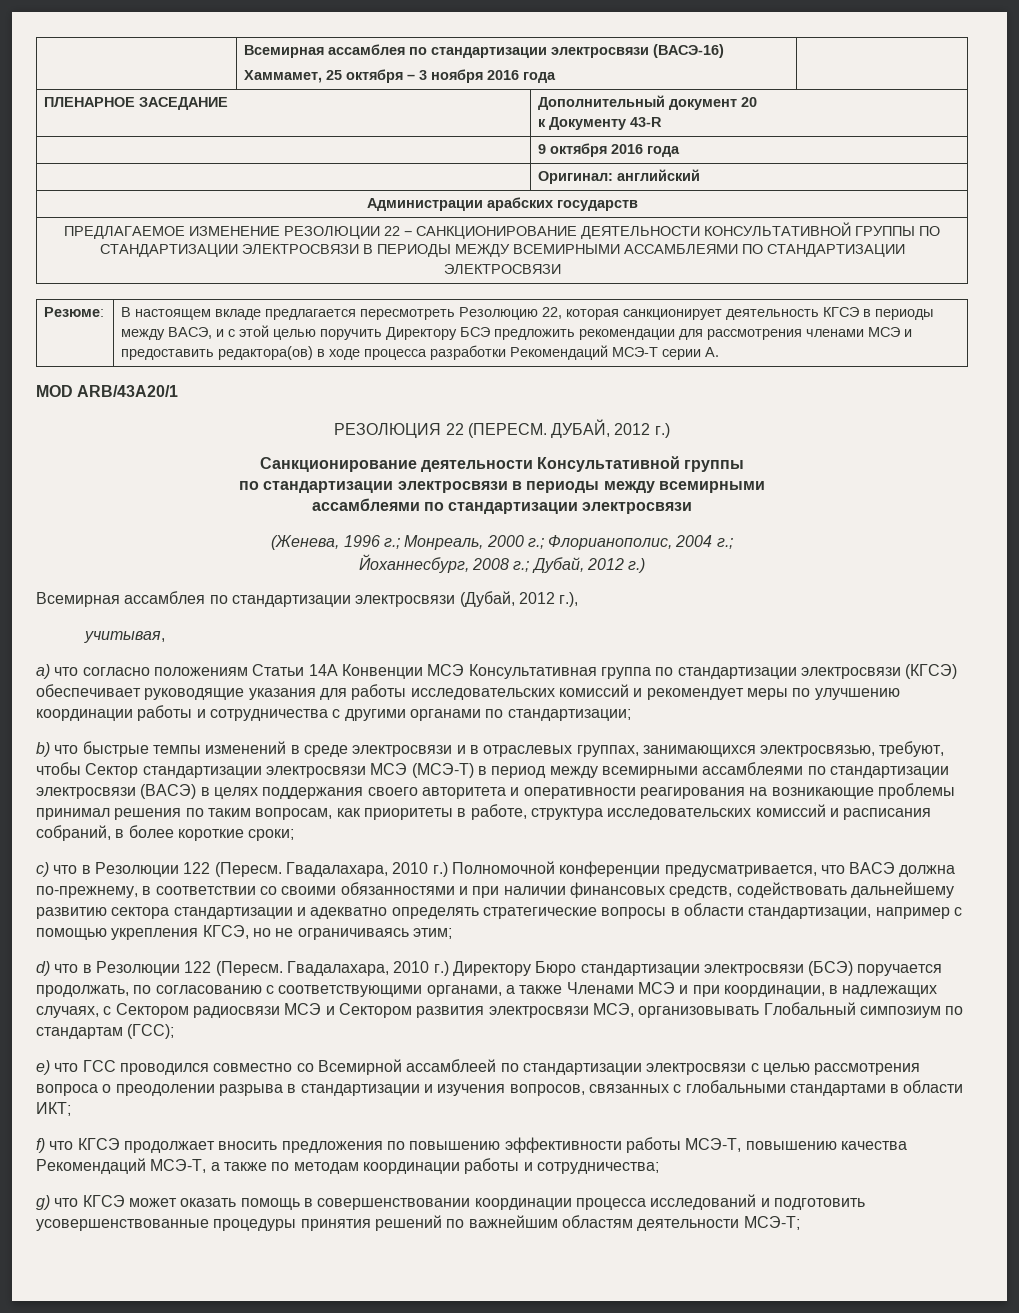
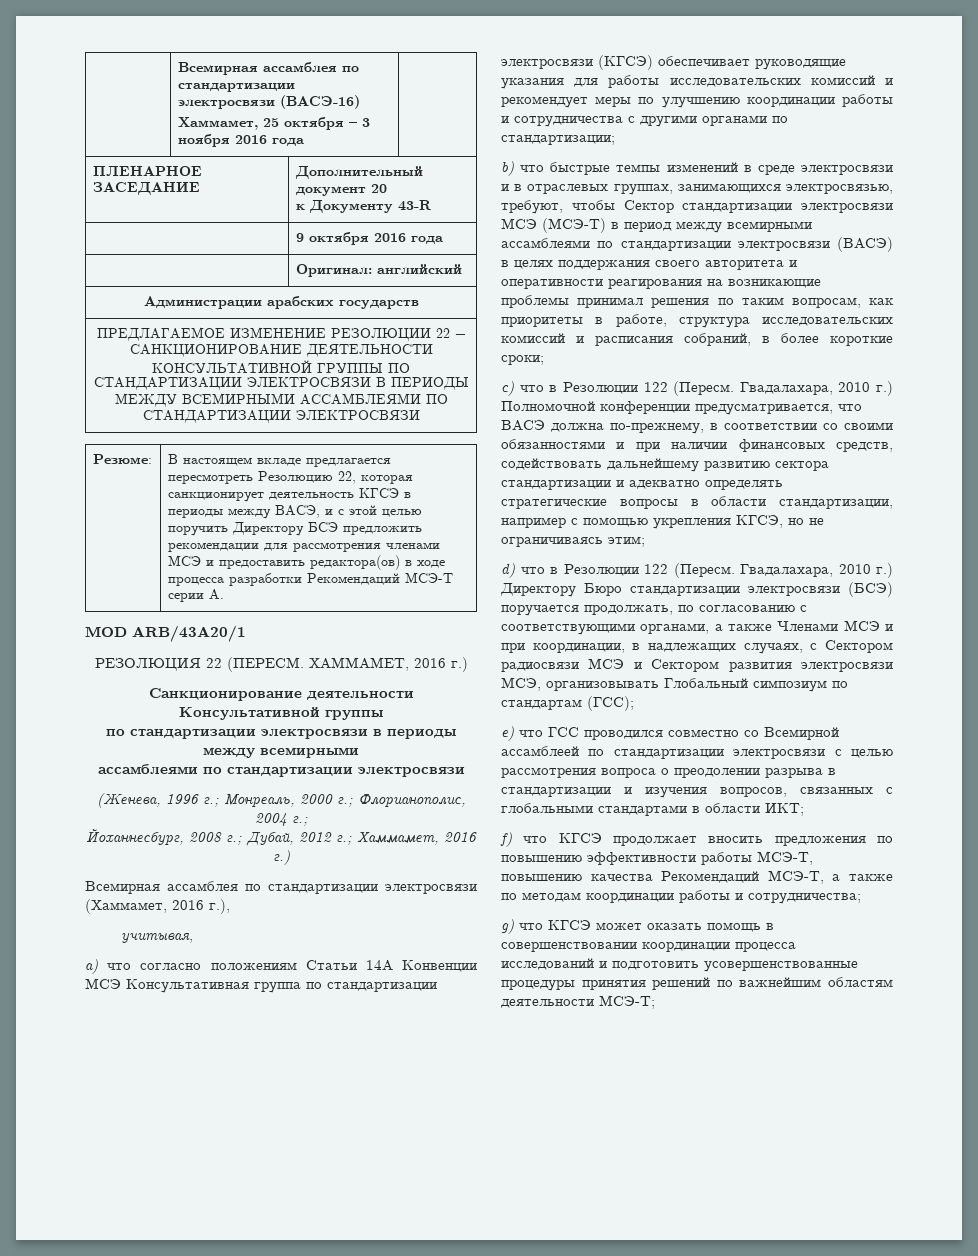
- ДУБАЙ, 2012 г.)
+ ХАММАМЕТ, 2016 г.)
- Йоханнесбург, 2008 г.; Дубай, 2012 г.)
+ Йоханнесбург, 2008 г.; Дубай, 2012 г.; Хаммамет, 2016 г.)
- Всемирная ассамблея по стандартизации электросвязи (Дубай, 2012 г.),
+ Всемирная ассамблея по стандартизации электросвязи (Хаммамет, 2016 г.),

